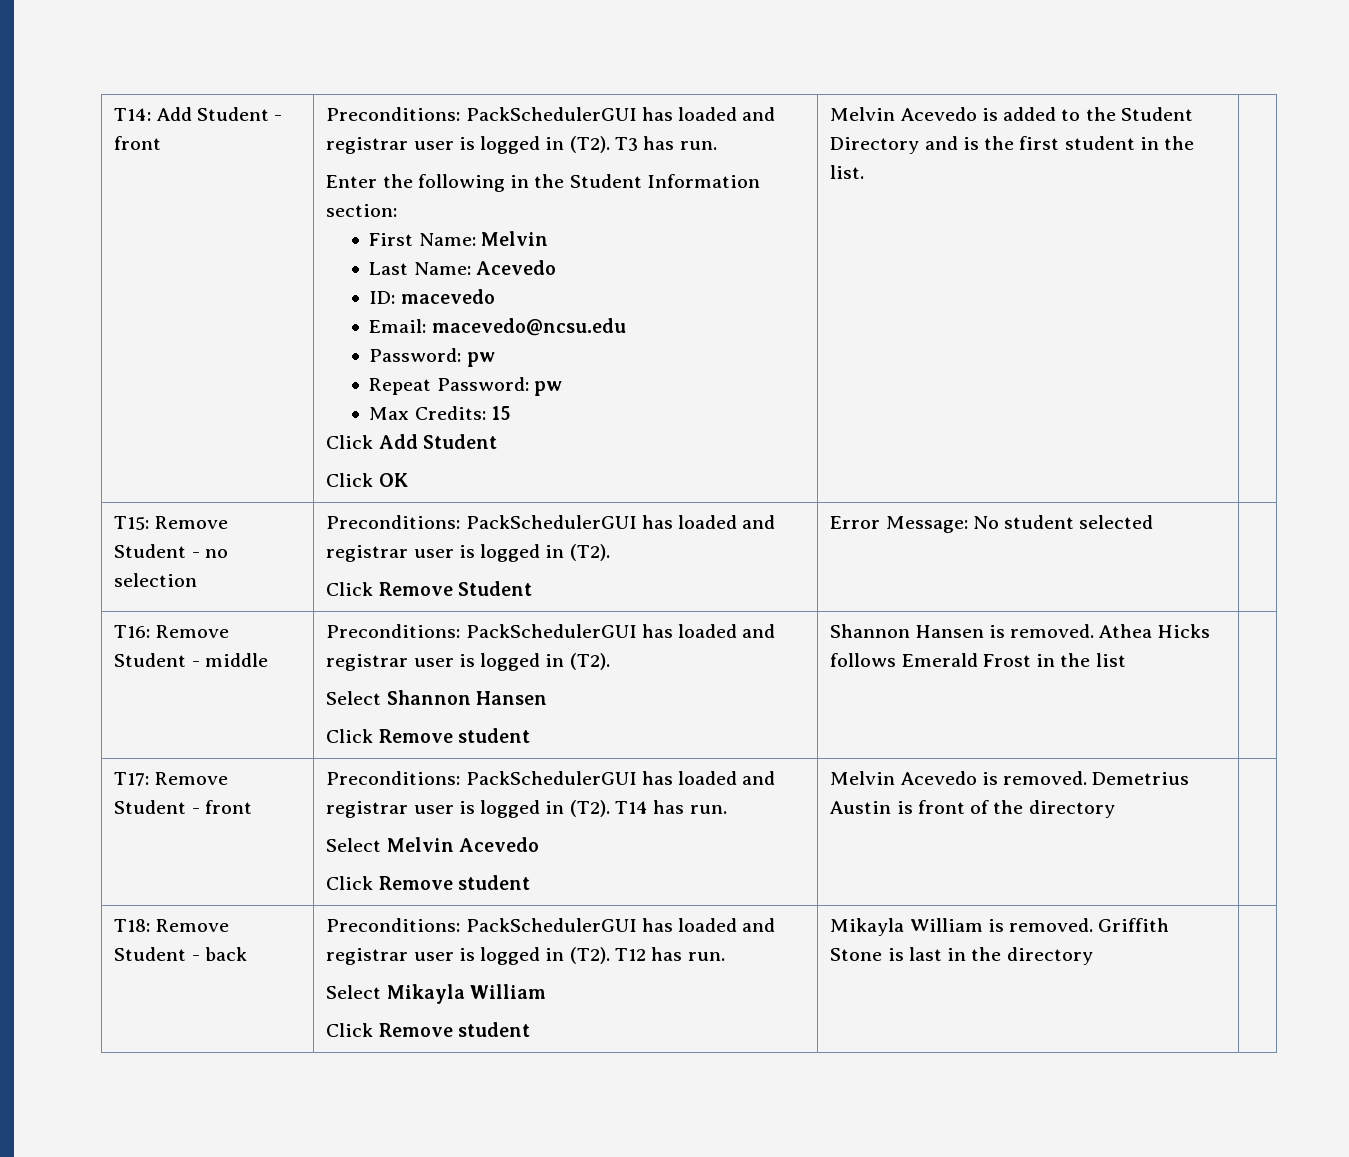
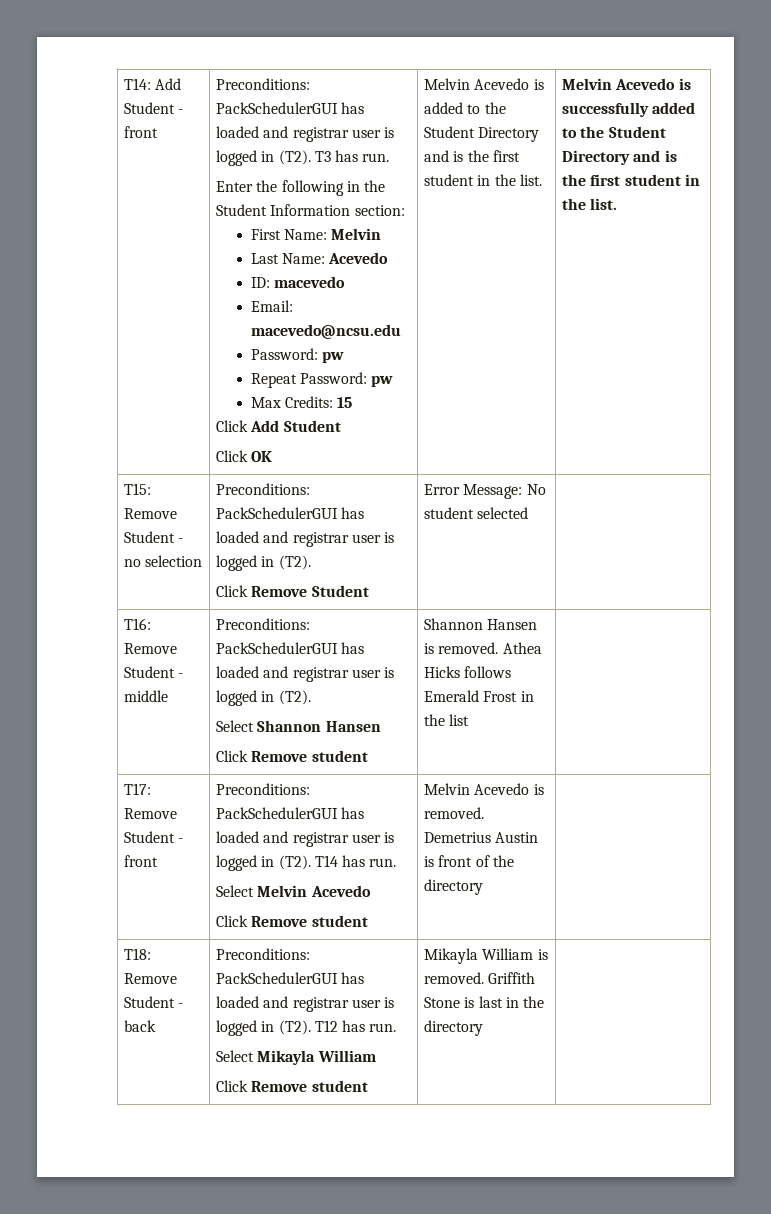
+ Melvin Acevedo is successfully added to the Student Directory and is the first student in the list.

